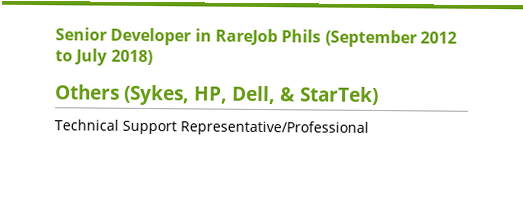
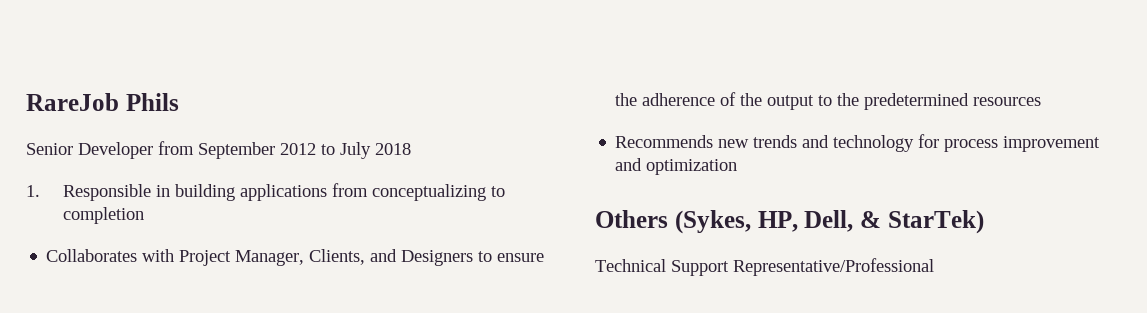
- Senior Developer in RareJob Phils (September 2012 to July 2018)
+ RareJob Phils
+ Senior Developer from September 2012 to July 2018
+ 1. Responsible in building applications from conceptualizing to completion
+ Collaborates with Project Manager, Clients, and Designers to ensure the adherence of the output to the predetermined resources
+ Recommends new trends and technology for process improvement and optimization

